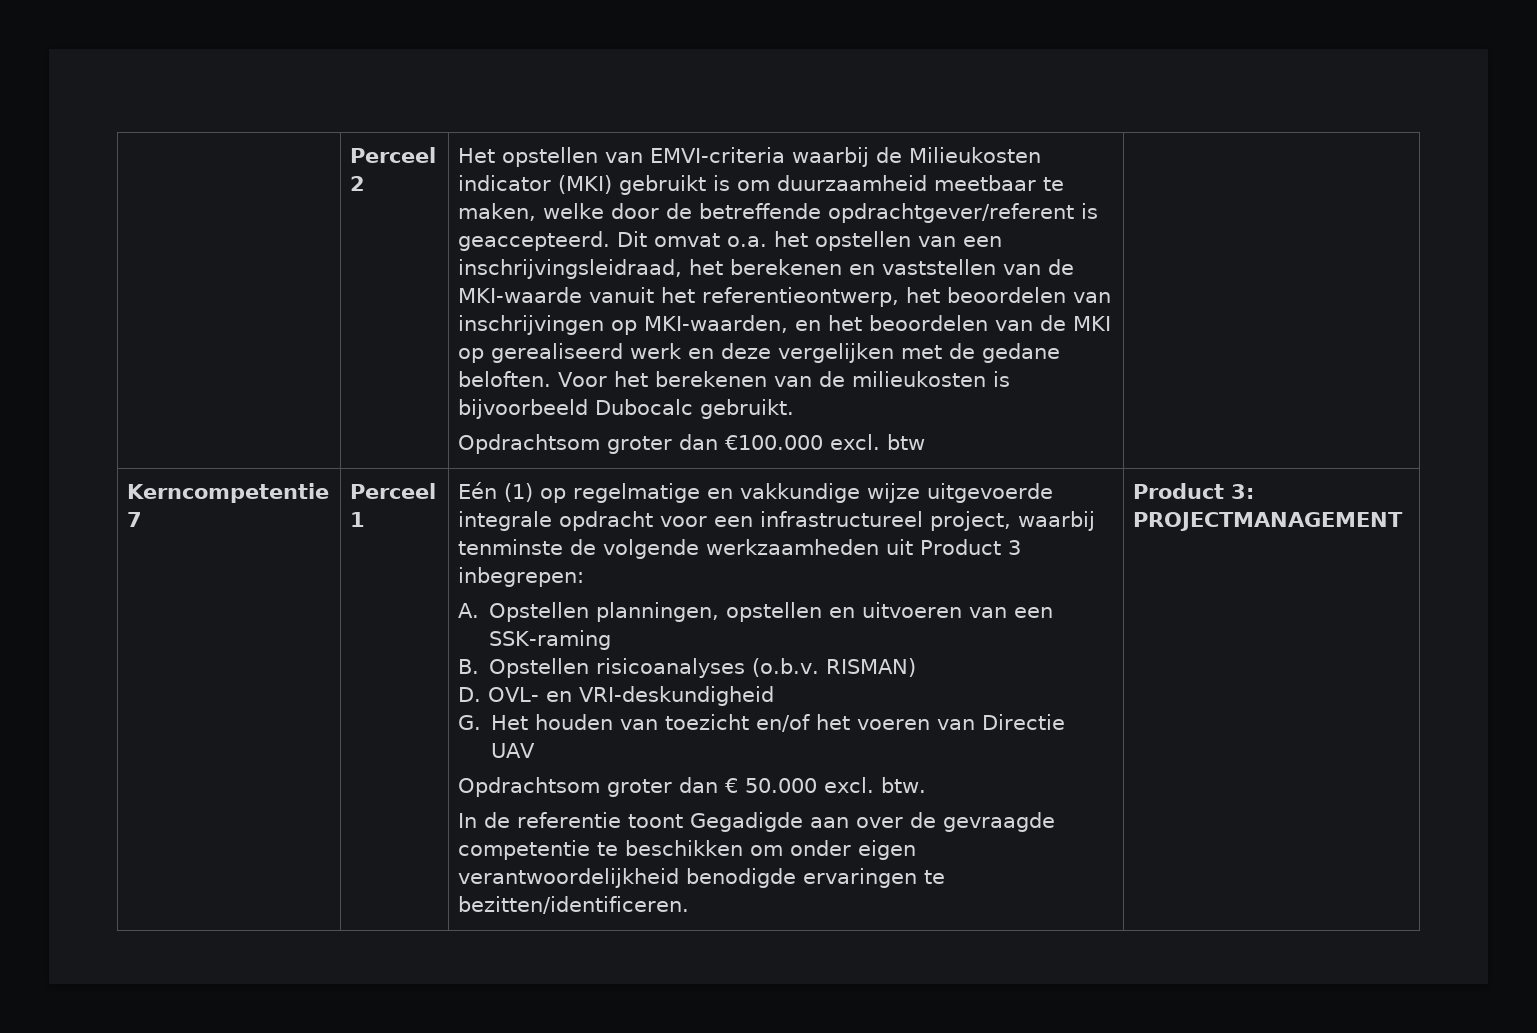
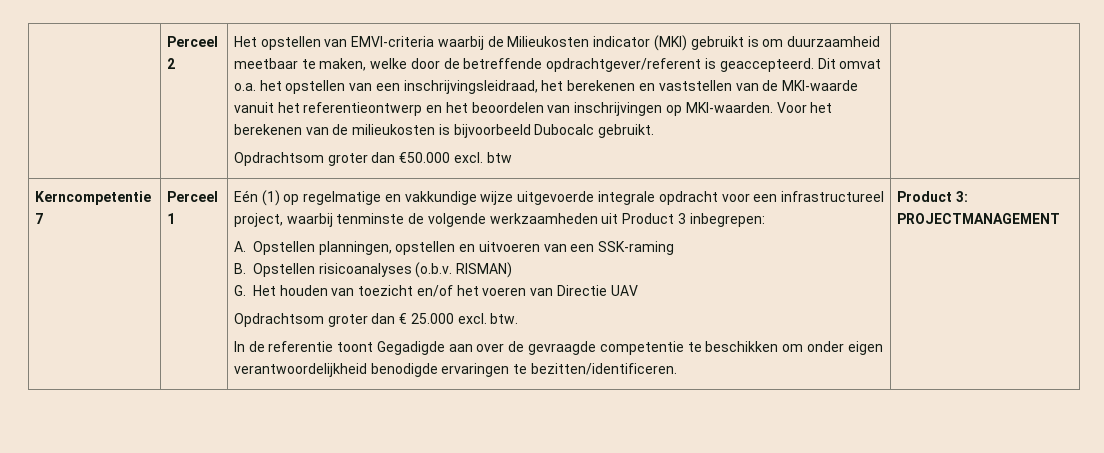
- Dit omvat o.a. het opstellen van een inschrijvingsleidraad, het berekenen en vaststellen van de MKI-waarde vanuit het referentieontwerp, het beoordelen van inschrijvingen op MKI-waarden, en het beoordelen van de MKI op gerealiseerd werk en deze vergelijken met de gedane beloften.
+ Dit omvat o.a. het opstellen van een inschrijvingsleidraad, het berekenen en vaststellen van de MKI-waarde vanuit het referentieontwerp en het beoordelen van inschrijvingen op MKI-waarden.
- Opdrachtsom groter dan €100.000 excl. btw
+ Opdrachtsom groter dan €50.000 excl. btw
- D. OVL- en VRI-deskundigheid
- Opdrachtsom groter dan € 50.000 excl. btw.
+ Opdrachtsom groter dan € 25.000 excl. btw.

